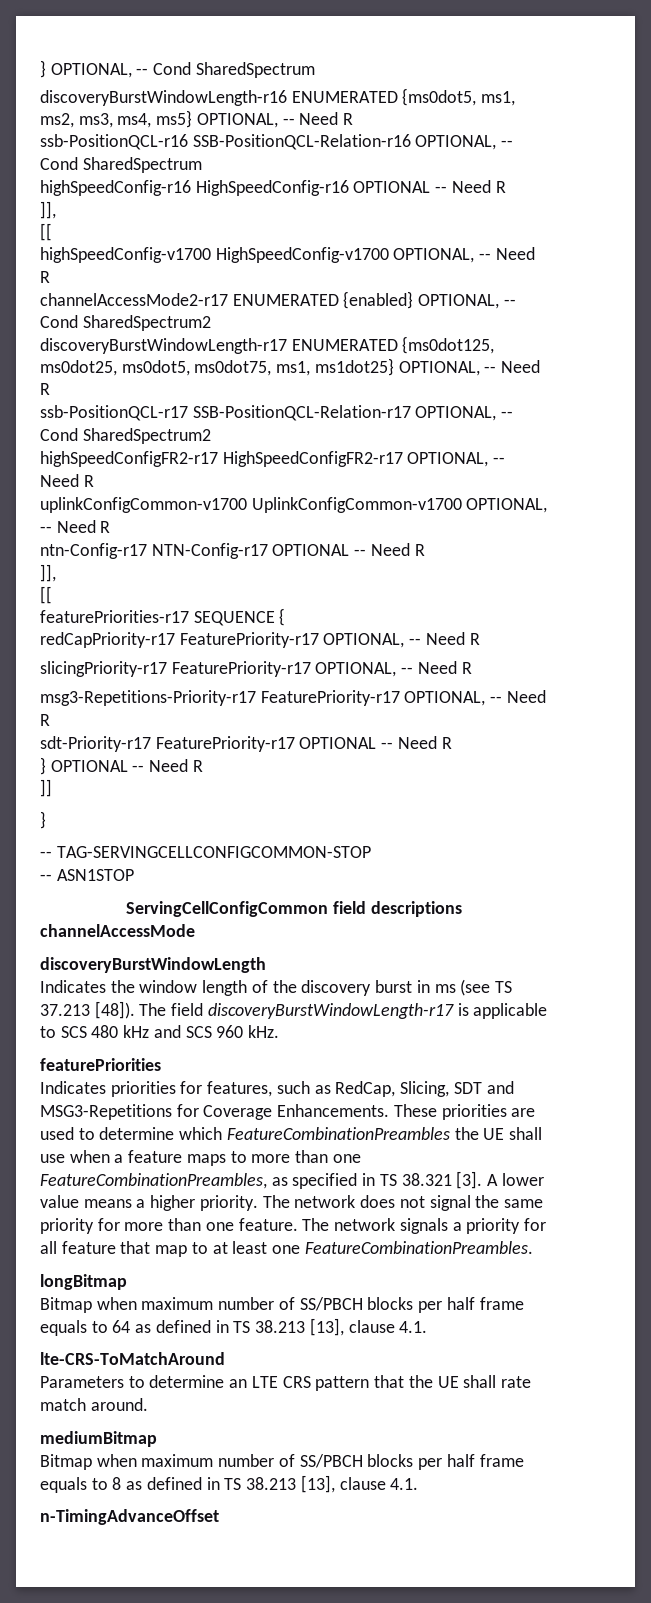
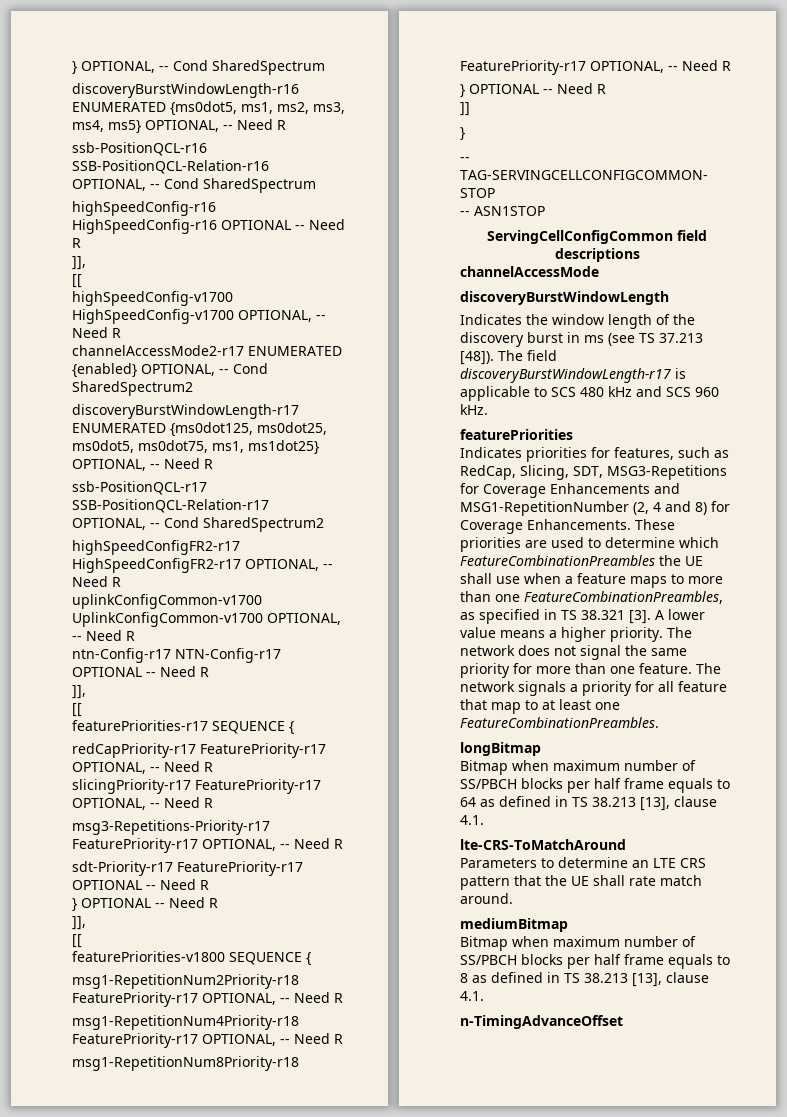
  sdt-Priority-r17 FeaturePriority-r17 OPTIONAL -- Need R
+ } OPTIONAL -- Need R
+ ]],
+ [[
+ featurePriorities-v1800 SEQUENCE {
+ msg1-RepetitionNum2Priority-r18 FeaturePriority-r17 OPTIONAL, -- Need R
+ msg1-RepetitionNum4Priority-r18 FeaturePriority-r17 OPTIONAL, -- Need R
+ msg1-RepetitionNum8Priority-r18 FeaturePriority-r17 OPTIONAL, -- Need R
- Indicates priorities for features, such as RedCap, Slicing, SDT and MSG3-Repetitions for Coverage Enhancements.
+ Indicates priorities for features, such as RedCap, Slicing, SDT, MSG3-Repetitions for Coverage Enhancements and MSG1-RepetitionNumber (2, 4 and 8) for Coverage Enhancements.

